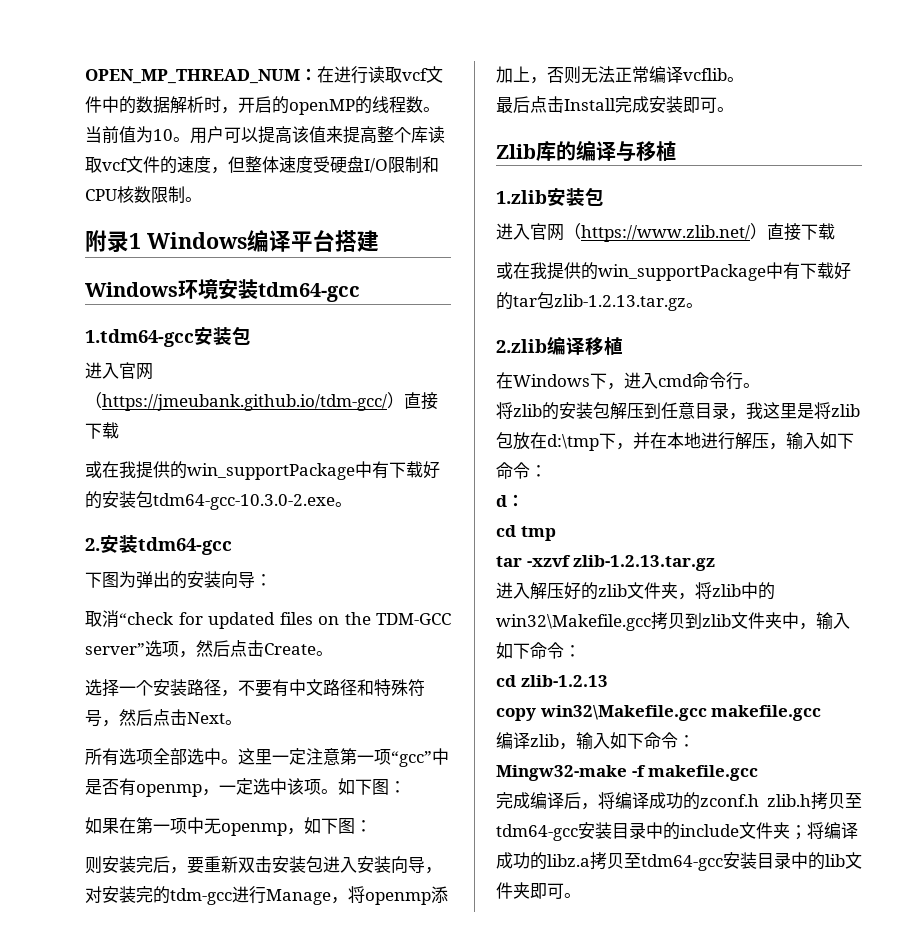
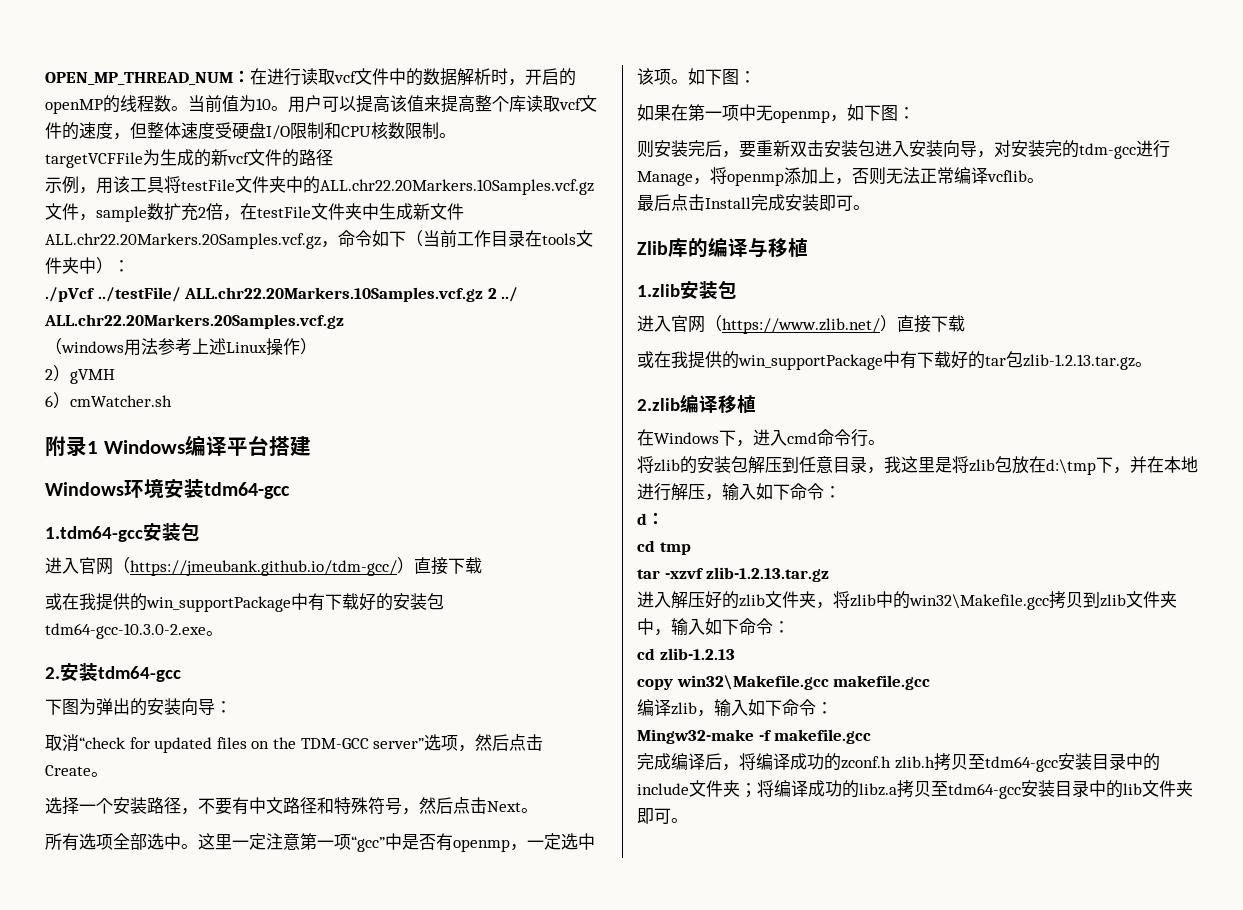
+ targetVCFFile为生成的新vcf文件的路径
+ 示例，用该工具将testFile文件夹中的ALL.chr22.20Markers.10Samples.vcf.gz文件，sample数扩充2倍，在testFile文件夹中生成新文件ALL.chr22.20Markers.20Samples.vcf.gz，命令如下（当前工作目录在tools文件夹中）：
+ ./pVcf ../testFile/ ALL.chr22.20Markers.10Samples.vcf.gz 2 ../ ALL.chr22.20Markers.20Samples.vcf.gz
+ （windows用法参考上述Linux操作）
+ 2）gVMH
+ 6）cmWatcher.sh

